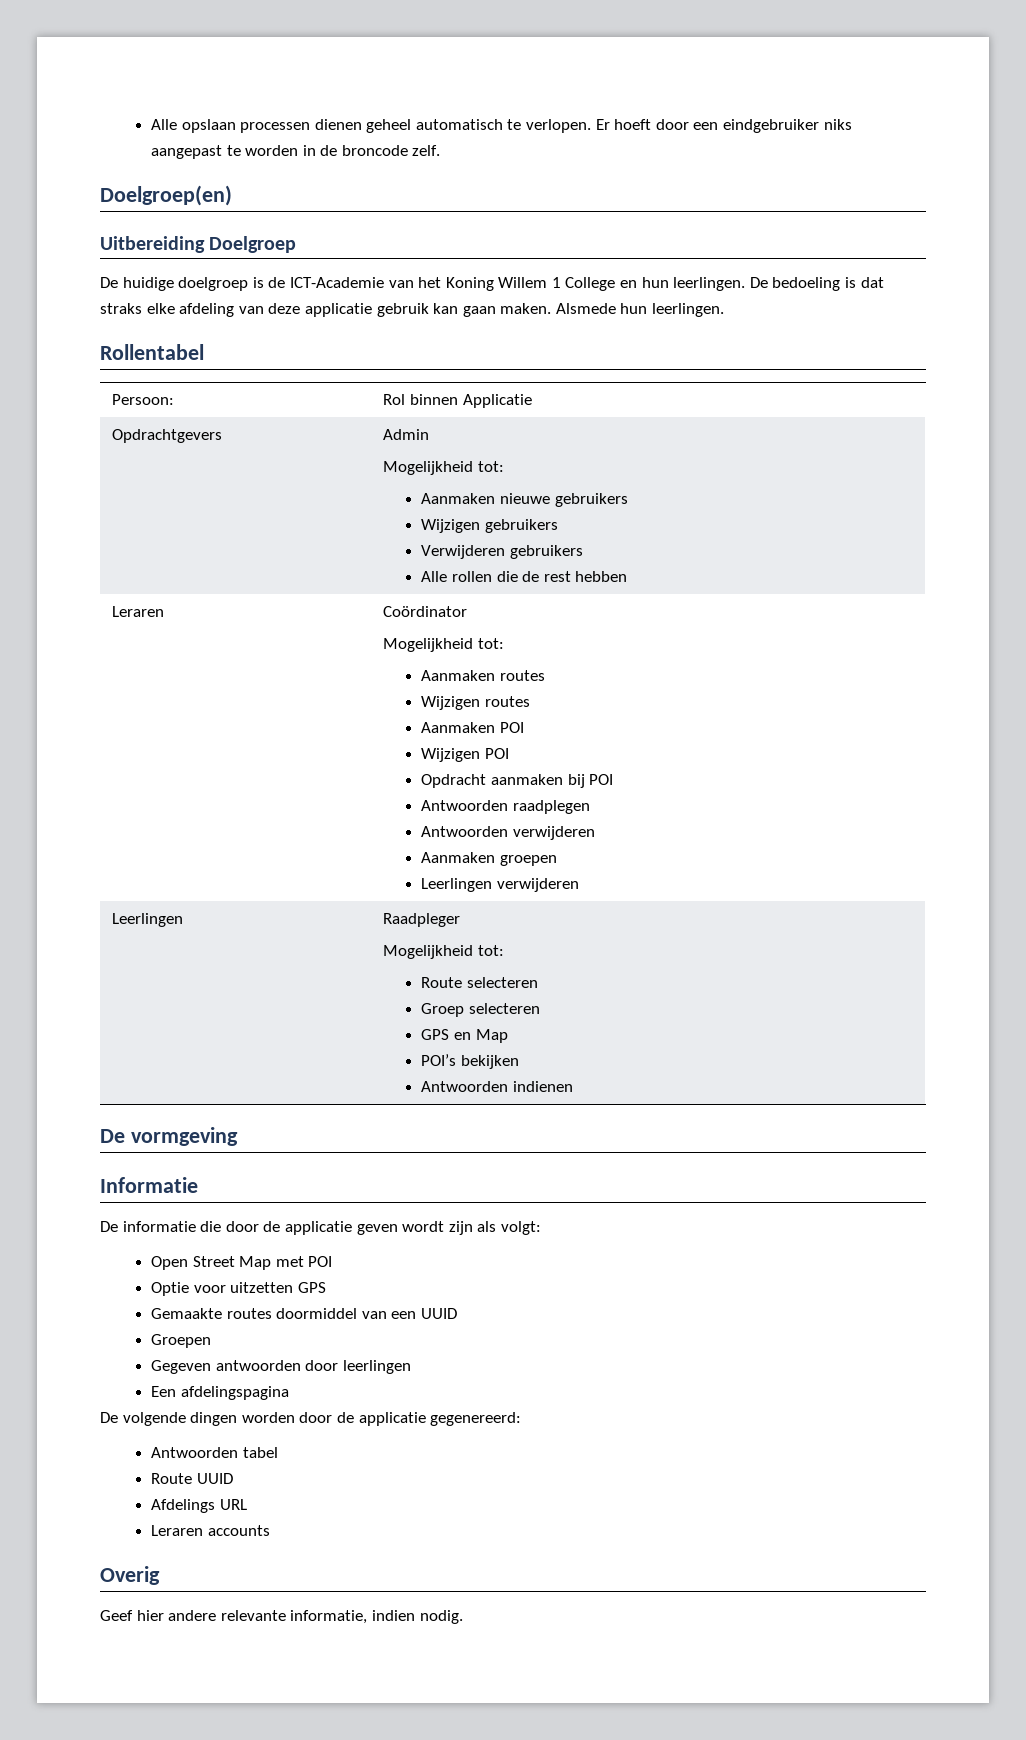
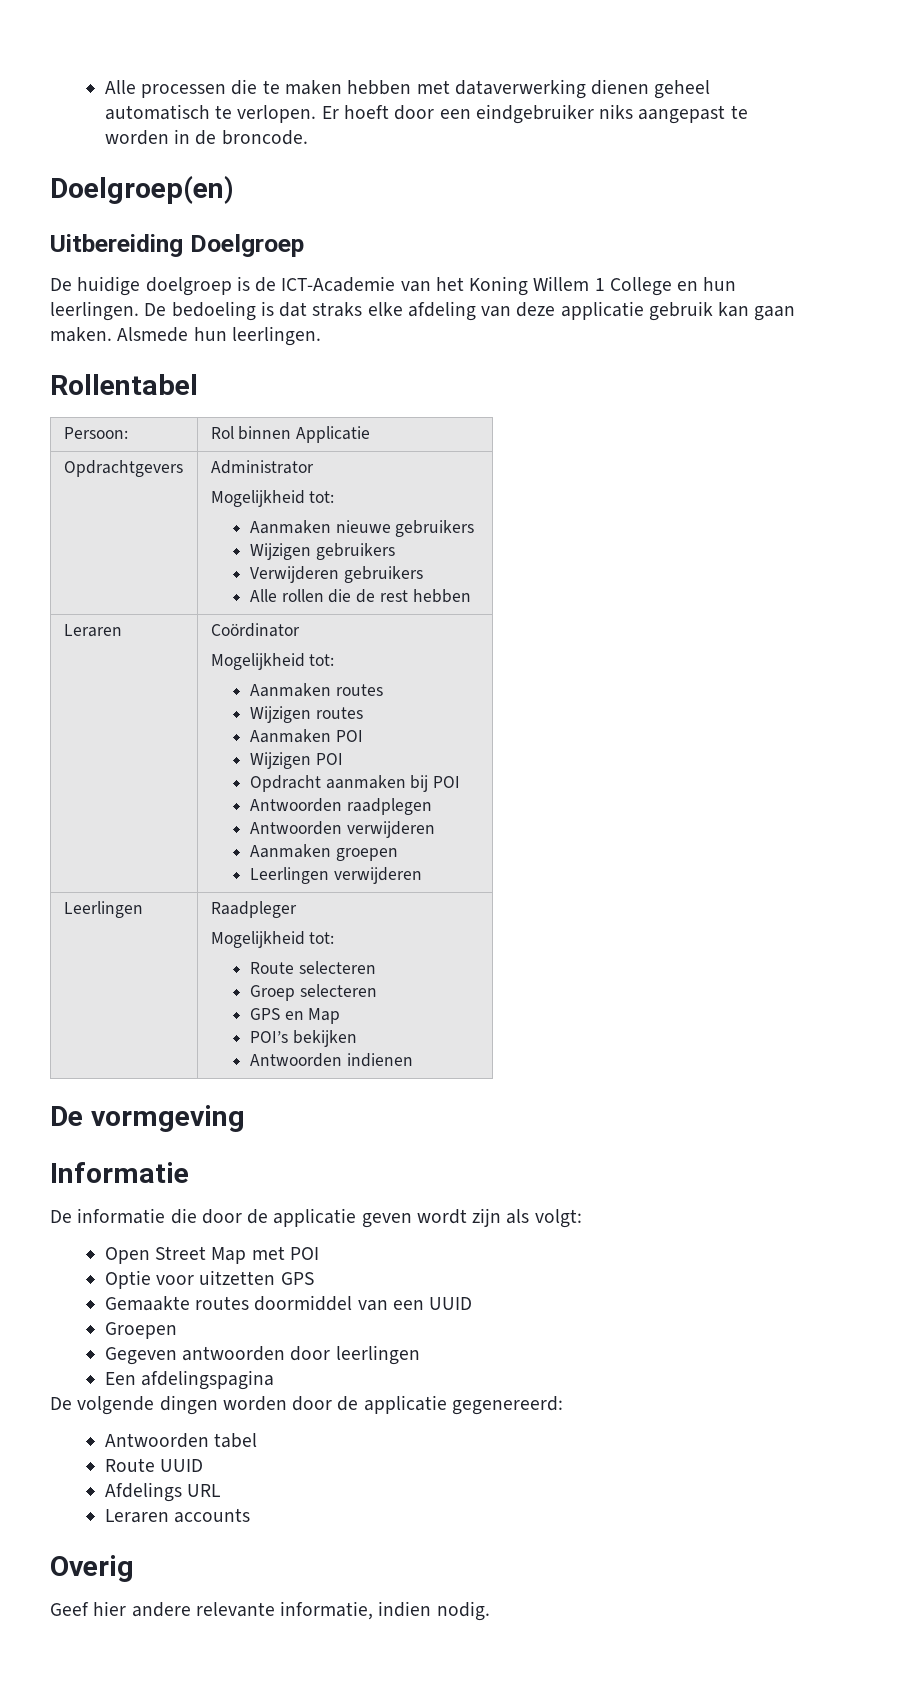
- Alle opslaan processen dienen geheel automatisch te verlopen.
+ Alle processen die te maken hebben met dataverwerking dienen geheel automatisch te verlopen.
- Er hoeft door een eindgebruiker niks aangepast te worden in de broncode zelf.
+ Er hoeft door een eindgebruiker niks aangepast te worden in de broncode.
- Opdrachtgevers | Admin
+ Opdrachtgevers | Administrator

